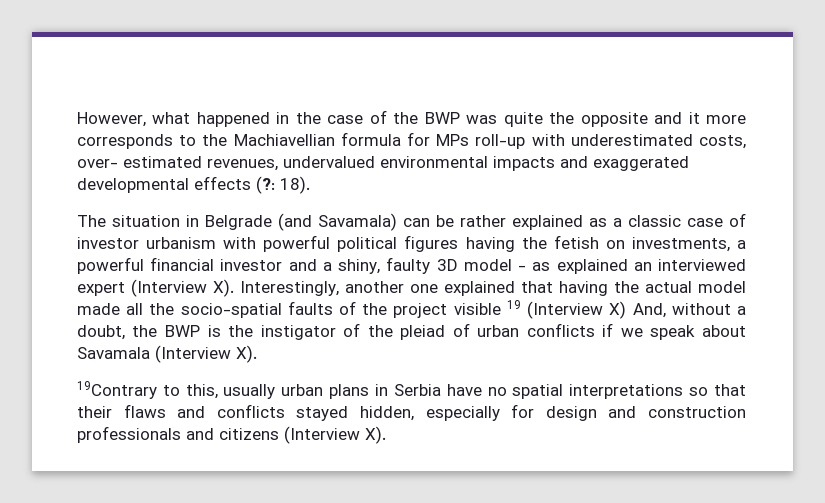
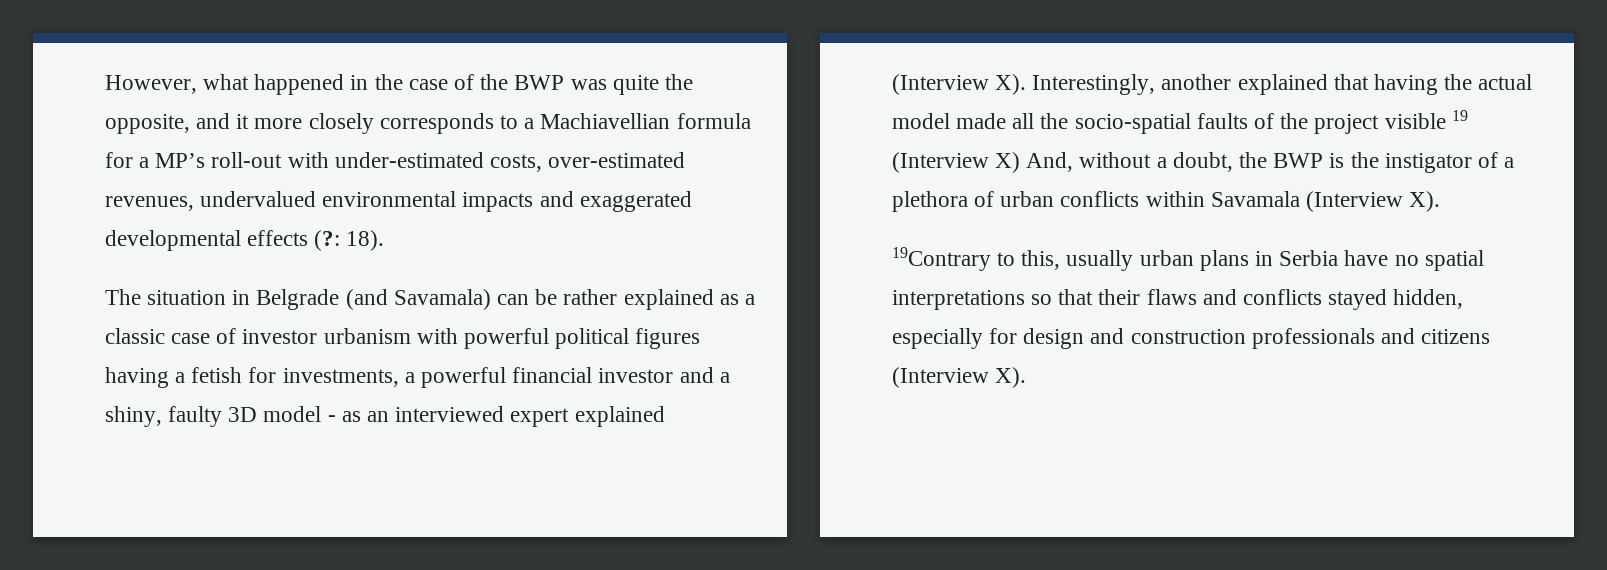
- However, what happened in the case of the BWP was quite the opposite and it more corresponds to the Machiavellian formula for MPs roll-up with underestimated costs, over- estimated revenues, undervalued environmental impacts and exaggerated developmental effects (?: 18).
+ However, what happened in the case of the BWP was quite the opposite, and it more closely corresponds to a Machiavellian formula for a MP’s roll-out with under-estimated costs, over-estimated revenues, undervalued environmental impacts and exaggerated developmental effects (?: 18).
- The situation in Belgrade (and Savamala) can be rather explained as a classic case of investor urbanism with powerful political figures having the fetish on investments, a powerful financial investor and a shiny, faulty 3D model - as explained an interviewed expert (Interview X). Interestingly, another one explained that having the actual model made all the socio-spatial faults of the project visible 19 (Interview X) And, without a doubt, the BWP is the instigator of the pleiad of urban conflicts if we speak about Savamala (Interview X).
+ The situation in Belgrade (and Savamala) can be rather explained as a classic case of investor urbanism with powerful political figures having a fetish for investments, a powerful financial investor and a shiny, faulty 3D model - as an interviewed expert explained (Interview X). Interestingly, another explained that having the actual model made all the socio-spatial faults of the project visible 19 (Interview X) And, without a doubt, the BWP is the instigator of a plethora of urban conflicts within Savamala (Interview X).

